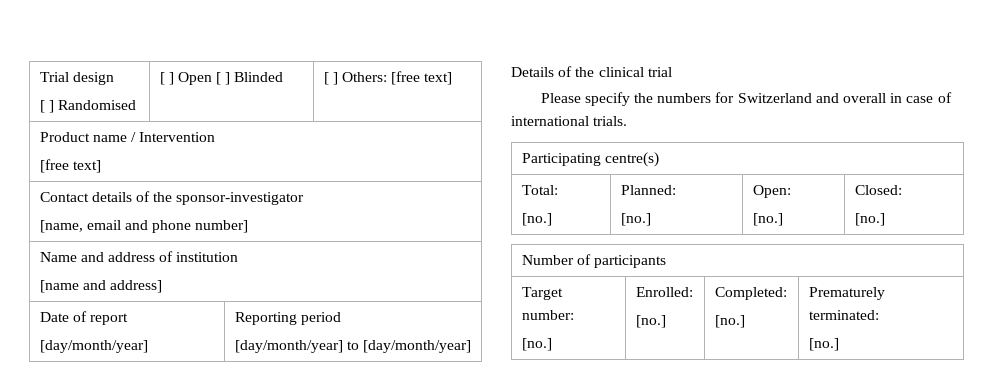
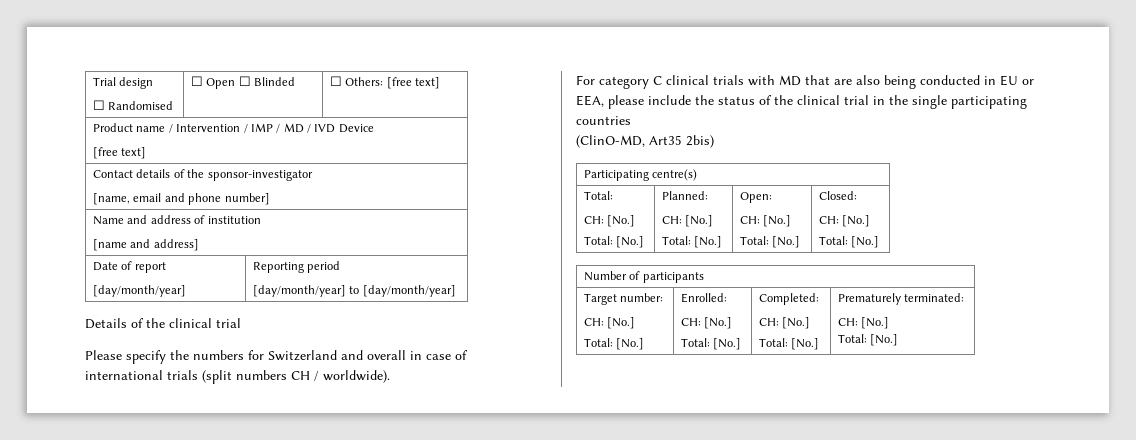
  Trial design
- [ ] Randomised | [ ] Open [ ] Blinded | [ ] Others: [free text]
+ ☐ Randomised | ☐ Open ☐ Blinded | ☐ Others: [free text]
- Product name / Intervention
+ Product name / Intervention / IMP / MD / IVD Device
- Please specify the numbers for Switzerland and overall in case of international trials.
+ Please specify the numbers for Switzerland and overall in case of international trials (split numbers CH / worldwide).
+ For category C clinical trials with MD that are also being conducted in EU or EEA, please include the status of the clinical trial in the single participating countries
+ (ClinO-MD, Art35 2bis)
  Participating centre(s)
  Total:
- [no.] | Planned:
- [no.] | Open:
- [no.] | Closed:
- [no.]
+ CH: [No.]
+ Total: [No.] | Planned:
+ CH: [No.]
+ Total: [No.] | Open:
+ CH: [No.]
+ Total: [No.] | Closed:
+ CH: [No.]
+ Total: [No.]
  Target number:
- [no.] | Enrolled:
- [no.] | Completed:
- [no.] | Prematurely terminated:
- [no.]
+ CH: [No.]
+ Total: [No.] | Enrolled:
+ CH: [No.]
+ Total: [No.] | Completed:
+ CH: [No.]
+ Total: [No.] | Prematurely terminated:
+ CH: [No.]
+ Total: [No.]

